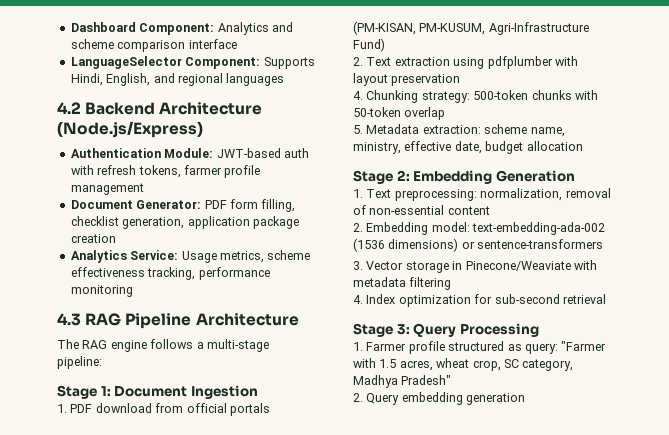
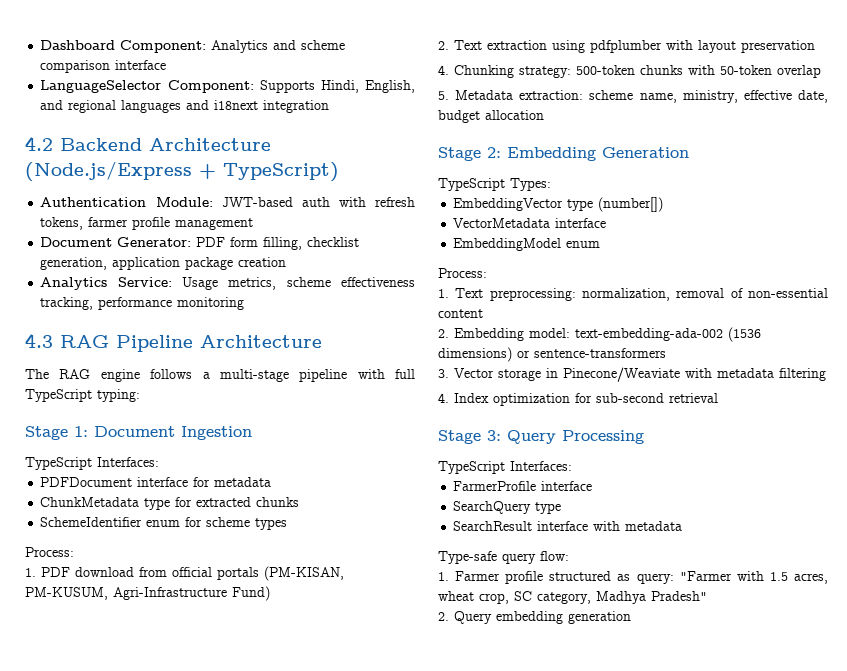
- LanguageSelector Component: Supports Hindi, English, and regional languages
+ LanguageSelector Component: Supports Hindi, English, and regional languages and i18next integration
- 4.2 Backend Architecture (Node.js/Express)
+ 4.2 Backend Architecture (Node.js/Express + TypeScript)
- The RAG engine follows a multi-stage pipeline:
+ The RAG engine follows a multi-stage pipeline with full TypeScript typing:
  Stage 1: Document Ingestion
+ TypeScript Interfaces:
+ PDFDocument interface for metadata
+ ChunkMetadata type for extracted chunks
+ SchemeIdentifier enum for scheme types
+ Process:
+ TypeScript Types:
+ EmbeddingVector type (number[])
+ VectorMetadata interface
+ EmbeddingModel enum
+ Process:
  Stage 3: Query Processing
+ TypeScript Interfaces:
+ FarmerProfile interface
+ SearchQuery type
+ SearchResult interface with metadata
+ Type-safe query flow:

